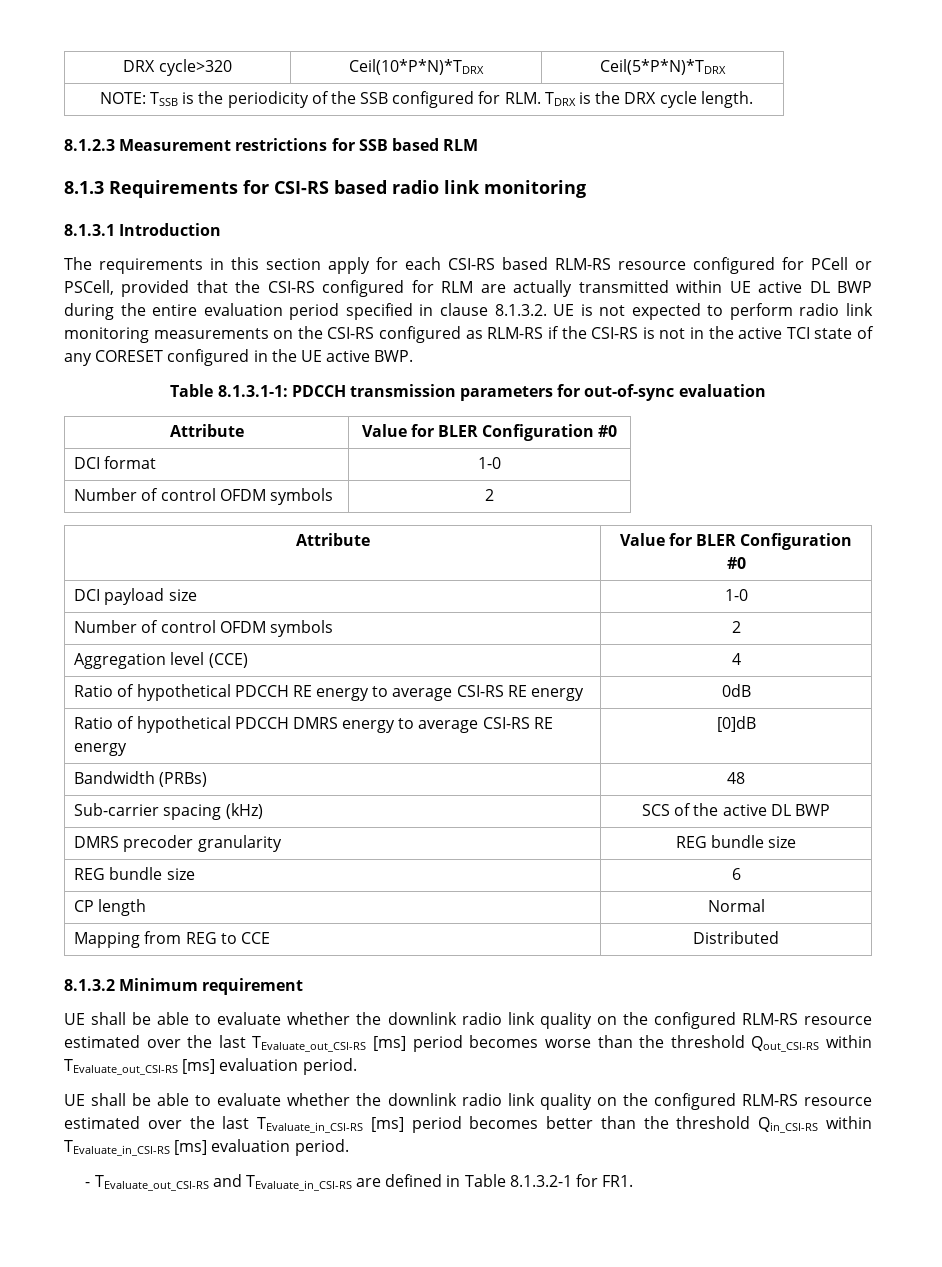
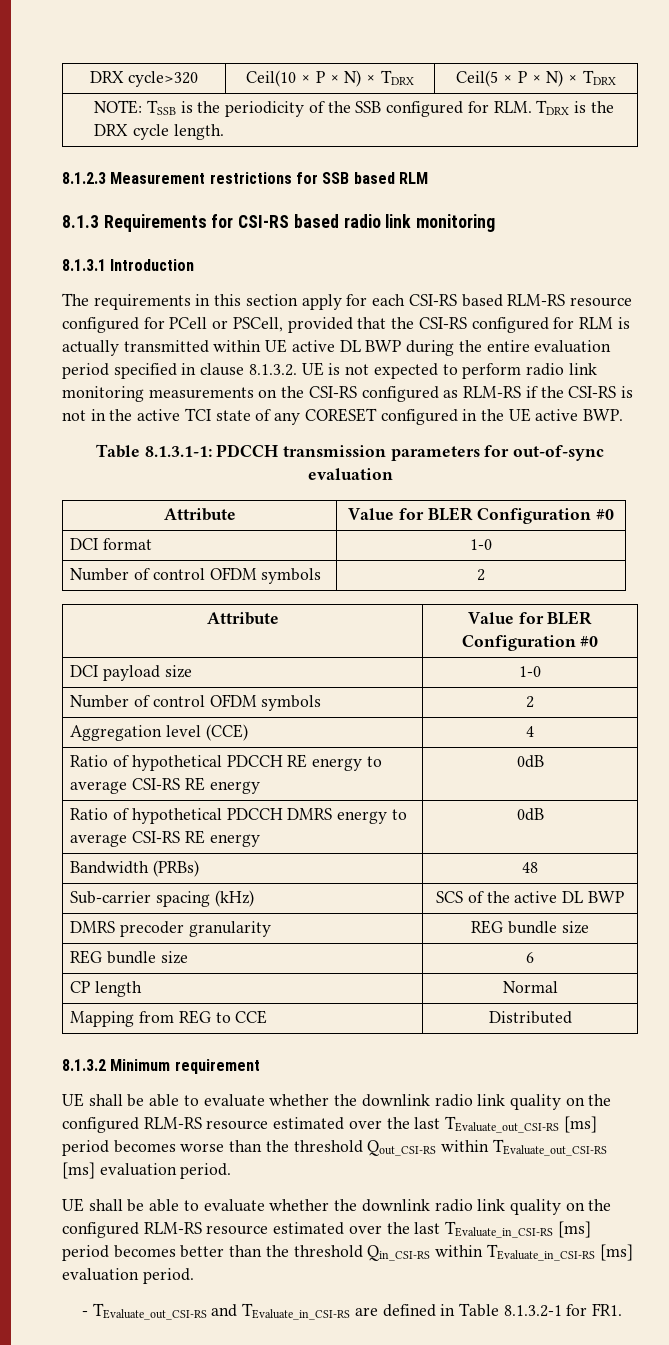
- DRX cycle>320 | Ceil(10*P*N)*TDRX | Ceil(5*P*N)*TDRX
+ DRX cycle>320 | Ceil(10 × P × N) × TDRX | Ceil(5 × P × N) × TDRX
- The requirements in this section apply for each CSI-RS based RLM-RS resource configured for PCell or PSCell, provided that the CSI-RS configured for RLM are actually transmitted within UE active DL BWP during the entire evaluation period specified in clause 8.1.3.2. UE is not expected to perform radio link monitoring measurements on the CSI-RS configured as RLM-RS if the CSI-RS is not in the active TCI state of any CORESET configured in the UE active BWP.
+ The requirements in this section apply for each CSI-RS based RLM-RS resource configured for PCell or PSCell, provided that the CSI-RS configured for RLM is actually transmitted within UE active DL BWP during the entire evaluation period specified in clause 8.1.3.2. UE is not expected to perform radio link monitoring measurements on the CSI-RS configured as RLM-RS if the CSI-RS is not in the active TCI state of any CORESET configured in the UE active BWP.
- Ratio of hypothetical PDCCH DMRS energy to average CSI-RS RE energy | [0]dB
+ Ratio of hypothetical PDCCH DMRS energy to average CSI-RS RE energy | 0dB

